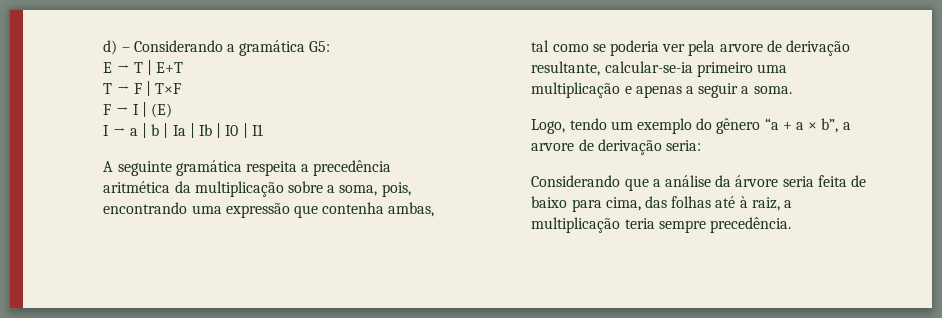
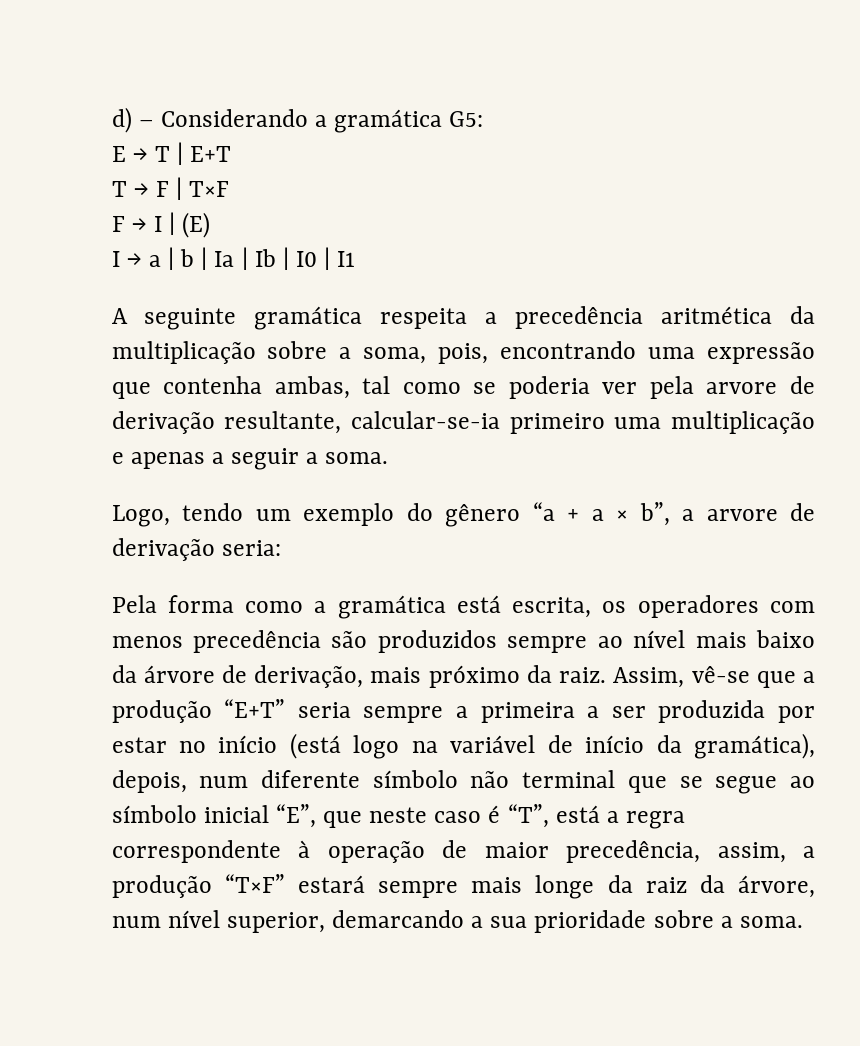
- Considerando que a análise da árvore seria feita de baixo para cima, das folhas até à raiz, a multiplicação teria sempre precedência.
+ Pela forma como a gramática está escrita, os operadores com menos precedência são produzidos sempre ao nível mais baixo da árvore de derivação, mais próximo da raiz. Assim, vê-se que a produção “E+T” seria sempre a primeira a ser produzida por estar no início (está logo na variável de início da gramática), depois, num diferente símbolo não terminal que se segue ao símbolo inicial “E”, que neste caso é “T”, está a regra correspondente à operação de maior precedência, assim, a produção “T×F” estará sempre mais longe da raiz da árvore, num nível superior, demarcando a sua prioridade sobre a soma.

